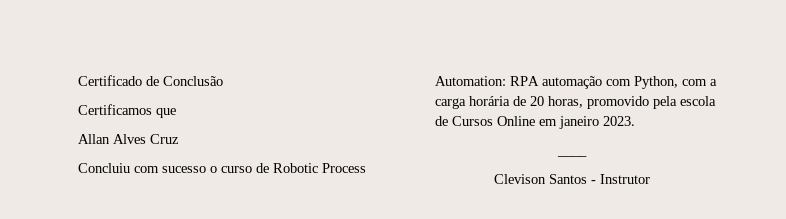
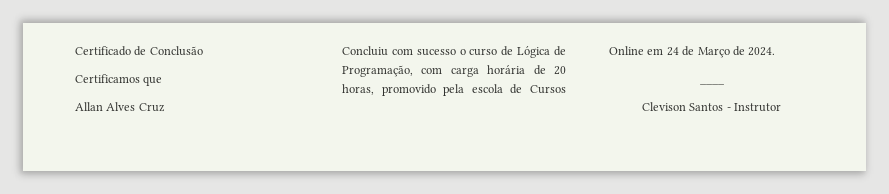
- Concluiu com sucesso o curso de Robotic Process Automation: RPA automação com Python, com a carga horária de 20 horas, promovido pela escola de Cursos Online em janeiro 2023.
+ Concluiu com sucesso o curso de Lógica de Programação, com carga horária de 20 horas, promovido pela escola de Cursos Online em 24 de Março de 2024.

